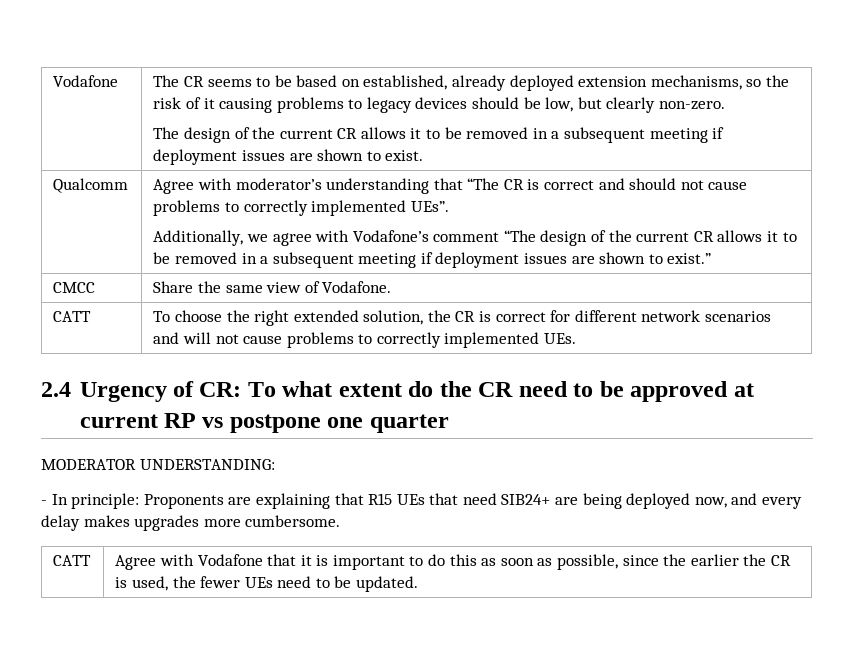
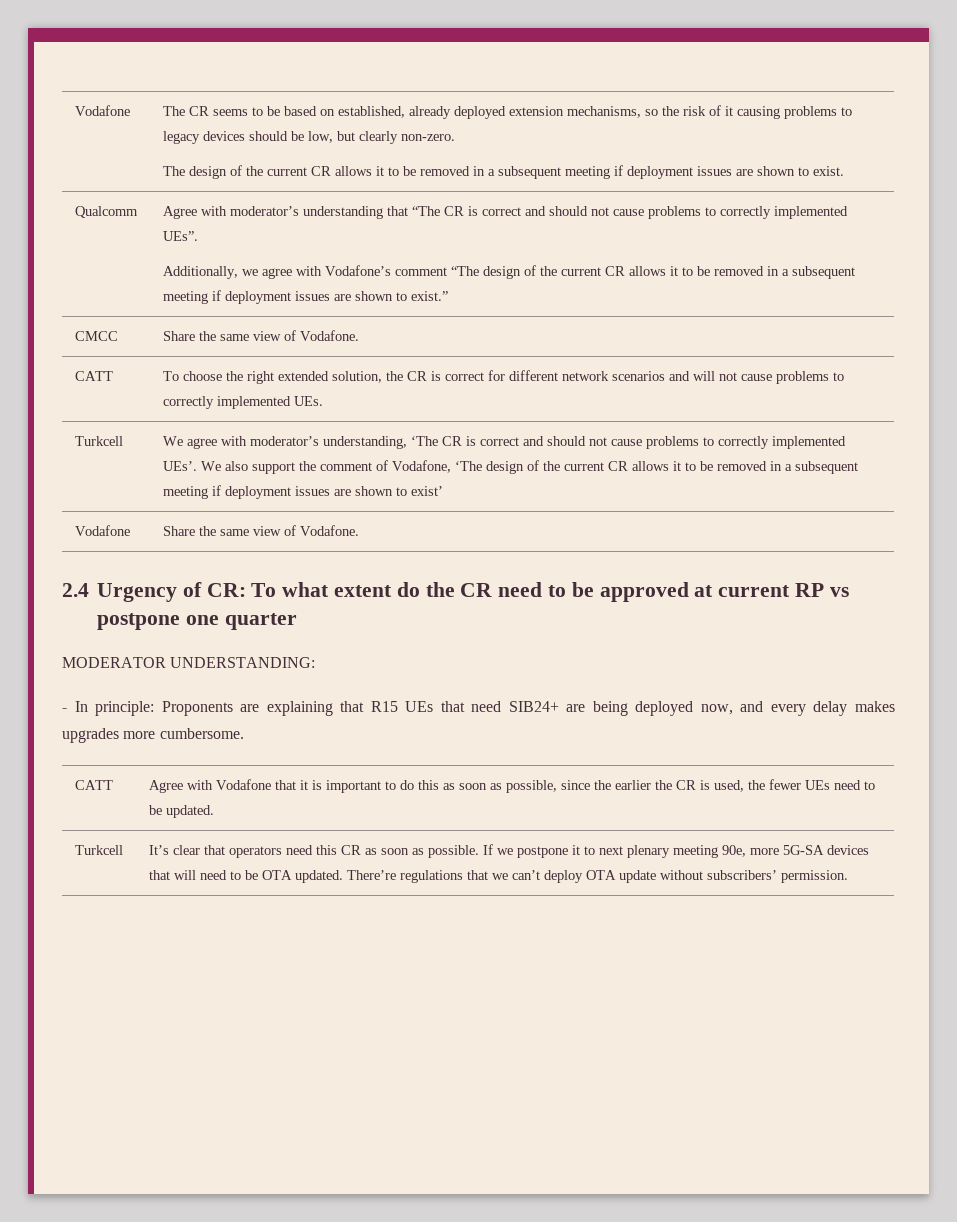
+ Turkcell | We agree with moderator’s understanding, ‘The CR is correct and should not cause problems to correctly implemented UEs’. We also support the comment of Vodafone, ‘The design of the current CR allows it to be removed in a subsequent meeting if deployment issues are shown to exist’
+ Vodafone | Share the same view of Vodafone.
+ Turkcell | It’s clear that operators need this CR as soon as possible. If we postpone it to next plenary meeting 90e, more 5G-SA devices that will need to be OTA updated. There’re regulations that we can’t deploy OTA update without subscribers’ permission.

